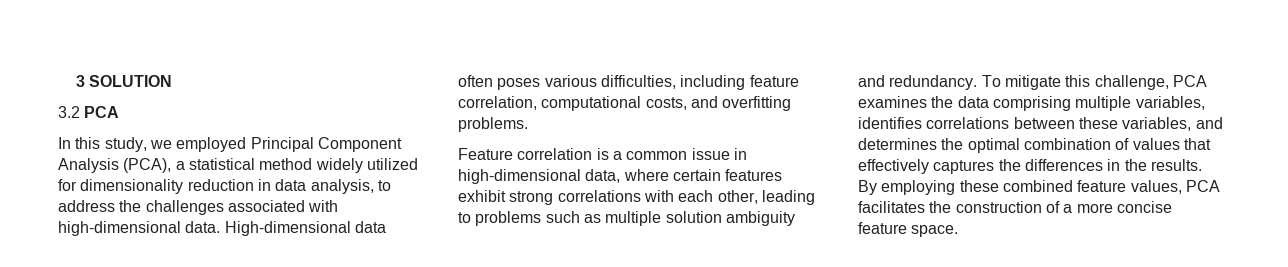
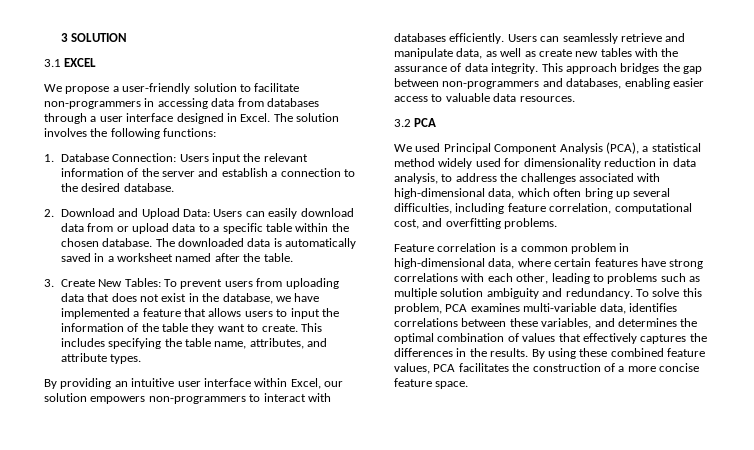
+ 3.1 EXCEL
+ We propose a user-friendly solution to facilitate non-programmers in accessing data from databases through a user interface designed in Excel. The solution involves the following functions:
+ 1. Database Connection: Users input the relevant information of the server and establish a connection to the desired database.
+ 2. Download and Upload Data: Users can easily download data from or upload data to a specific table within the chosen database. The downloaded data is automatically saved in a worksheet named after the table.
+ 3. Create New Tables: To prevent users from uploading data that does not exist in the database, we have implemented a feature that allows users to input the information of the table they want to create. This includes specifying the table name, attributes, and attribute types.
+ By providing an intuitive user interface within Excel, our solution empowers non-programmers to interact with databases efficiently. Users can seamlessly retrieve and manipulate data, as well as create new tables with the assurance of data integrity. This approach bridges the gap between non-programmers and databases, enabling easier access to valuable data resources.
  3.2 PCA
- In this study, we employed Principal Component Analysis (PCA), a statistical method widely utilized for dimensionality reduction in data analysis, to address the challenges associated with high-dimensional data. High-dimensional data often poses various difficulties, including feature correlation, computational costs, and overfitting problems.
+ We used Principal Component Analysis (PCA), a statistical method widely used for dimensionality reduction in data analysis, to address the challenges associated with high-dimensional data, which often bring up several difficulties, including feature correlation, computational cost, and overfitting problems.
- Feature correlation is a common issue in high-dimensional data, where certain features exhibit strong correlations with each other, leading to problems such as multiple solution ambiguity and redundancy.
+ Feature correlation is a common problem in high-dimensional data, where certain features have strong correlations with each other, leading to problems such as multiple solution ambiguity and redundancy.
- To mitigate this challenge, PCA examines the data comprising multiple variables, identifies correlations between these variables, and determines the optimal combination of values that effectively captures the differences in the results.
+ To solve this problem, PCA examines multi-variable data, identifies correlations between these variables, and determines the optimal combination of values that effectively captures the differences in the results.
- By employing these combined feature values, PCA facilitates the construction of a more concise feature space.
+ By using these combined feature values, PCA facilitates the construction of a more concise feature space.

